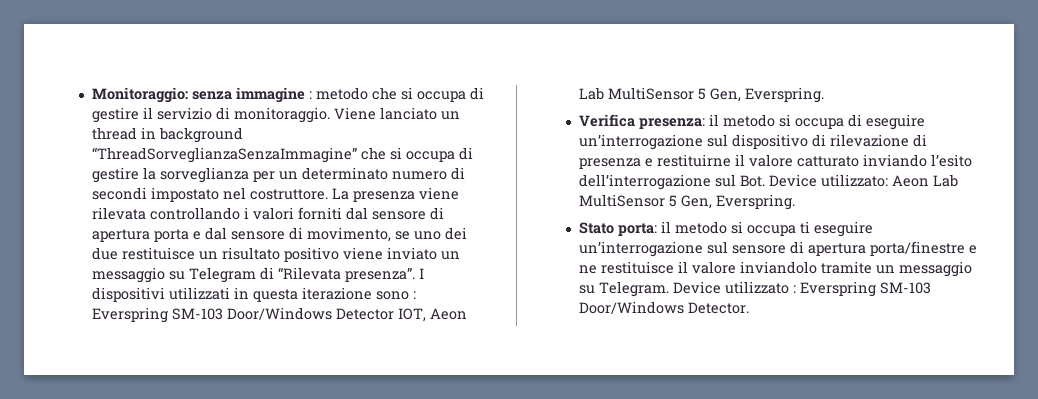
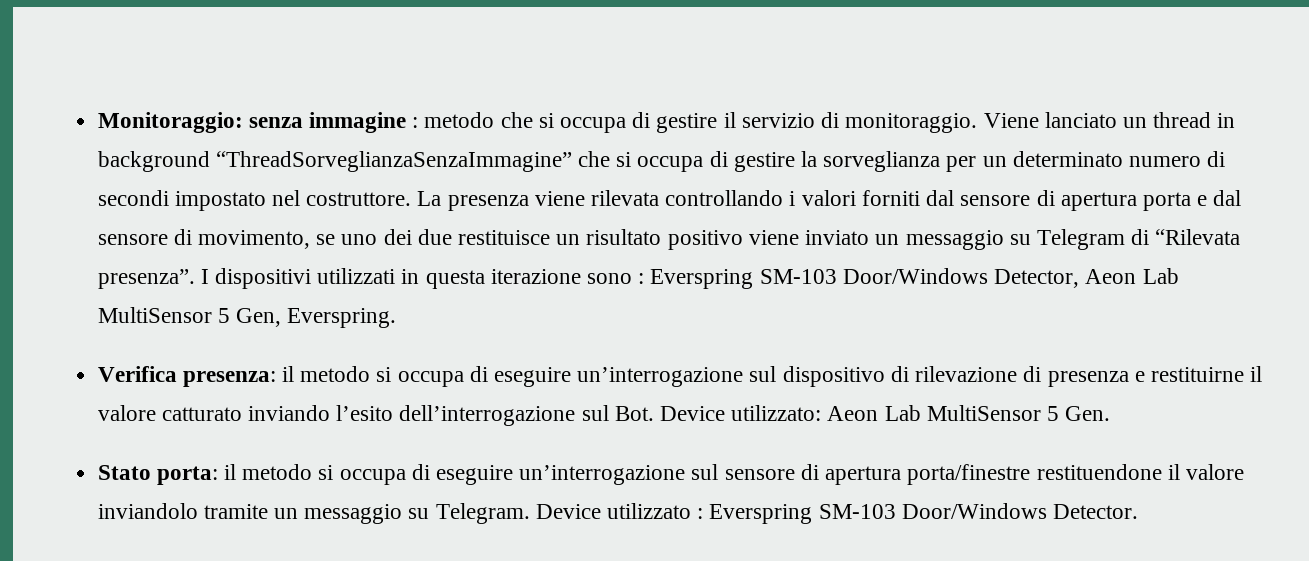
- I dispositivi utilizzati in questa iterazione sono : Everspring SM-103 Door/Windows Detector IOT, Aeon Lab MultiSensor 5 Gen, Everspring.
+ I dispositivi utilizzati in questa iterazione sono : Everspring SM-103 Door/Windows Detector, Aeon Lab MultiSensor 5 Gen, Everspring.
- Verifica presenza: il metodo si occupa di eseguire un’interrogazione sul dispositivo di rilevazione di presenza e restituirne il valore catturato inviando l’esito dell’interrogazione sul Bot. Device utilizzato: Aeon Lab MultiSensor 5 Gen, Everspring.
+ Verifica presenza: il metodo si occupa di eseguire un’interrogazione sul dispositivo di rilevazione di presenza e restituirne il valore catturato inviando l’esito dell’interrogazione sul Bot. Device utilizzato: Aeon Lab MultiSensor 5 Gen.
- Stato porta: il metodo si occupa ti eseguire un’interrogazione sul sensore di apertura porta/finestre e ne restituisce il valore inviandolo tramite un messaggio su Telegram.
+ Stato porta: il metodo si occupa di eseguire un’interrogazione sul sensore di apertura porta/finestre restituendone il valore inviandolo tramite un messaggio su Telegram.

